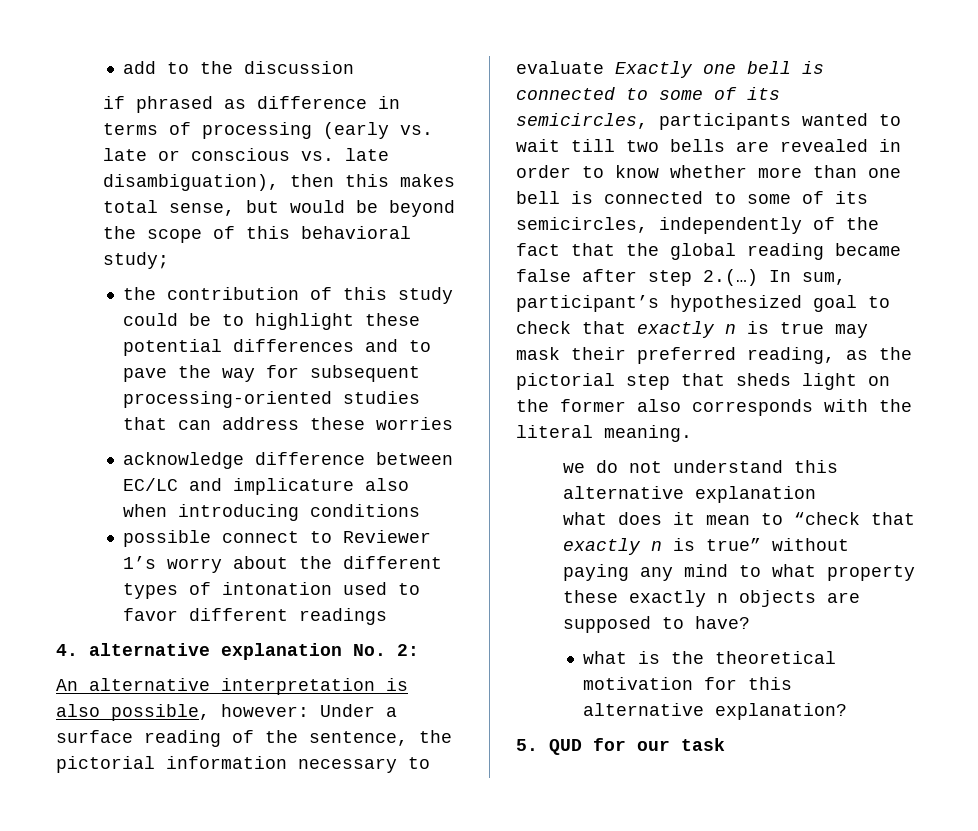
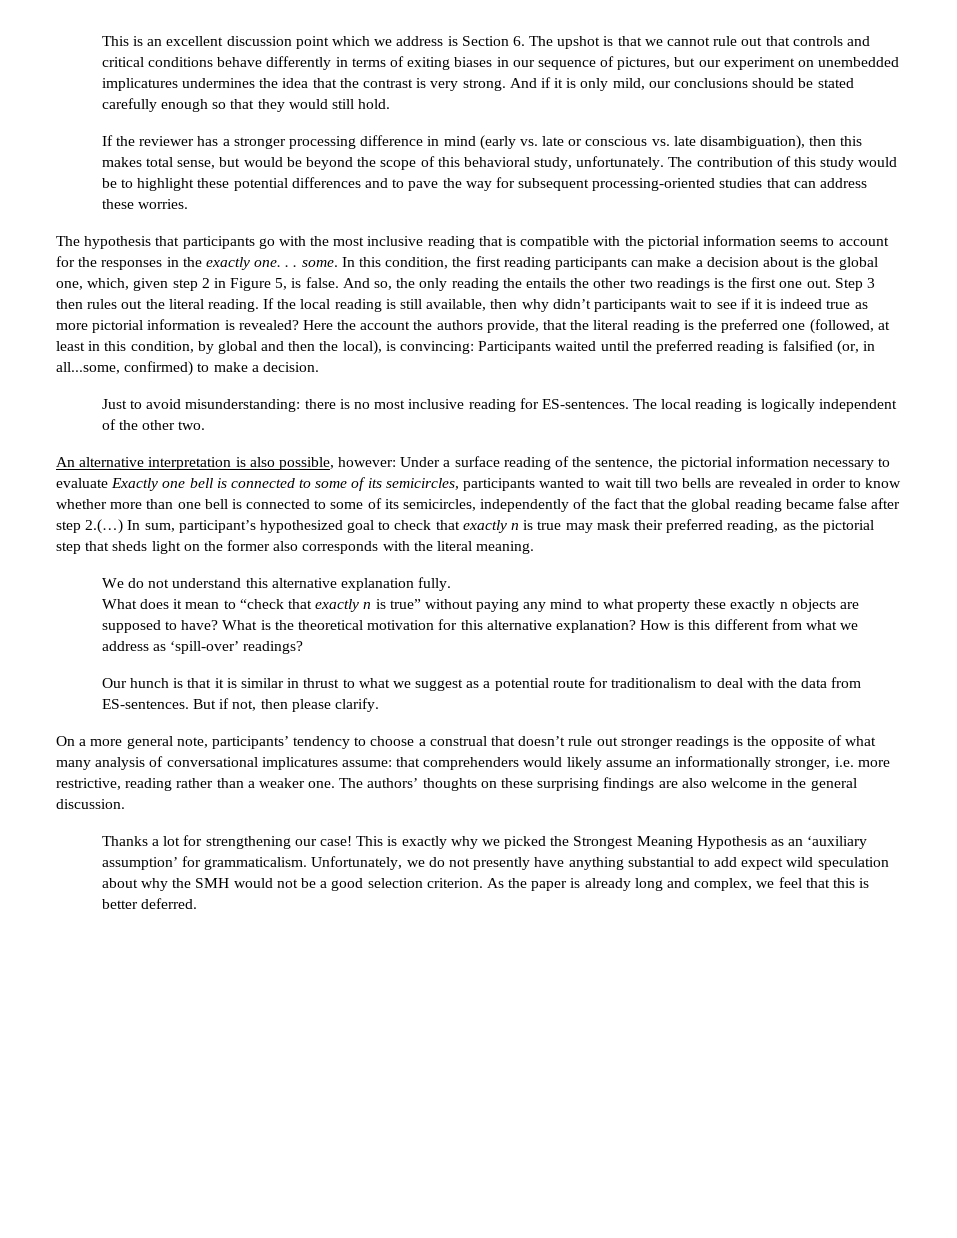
- add to the discussion
- if phrased as difference in terms of processing (early vs. late or conscious vs. late disambiguation), then this makes total sense, but would be beyond the scope of this behavioral study;
- the contribution of this study could be to highlight these potential differences and to pave the way for subsequent processing-oriented studies that can address these worries
- acknowledge difference between EC/LC and implicature also when introducing conditions
- possible connect to Reviewer 1’s worry about the different types of intonation used to favor different readings
- 4. alternative explanation No. 2:
+ This is an excellent discussion point which we address is Section 6. The upshot is that we cannot rule out that controls and critical conditions behave differently in terms of exiting biases in our sequence of pictures, but our experiment on unembedded implicatures undermines the idea that the contrast is very strong. And if it is only mild, our conclusions should be stated carefully enough so that they would still hold.
+ If the reviewer has a stronger processing difference in mind (early vs. late or conscious vs. late disambiguation), then this makes total sense, but would be beyond the scope of this behavioral study, unfortunately. The contribution of this study would be to highlight these potential differences and to pave the way for subsequent processing-oriented studies that can address these worries.
+ The hypothesis that participants go with the most inclusive reading that is compatible with the pictorial information seems to account for the responses in the exactly one. . . some. In this condition, the first reading participants can make a decision about is the global one, which, given step 2 in Figure 5, is false. And so, the only reading the entails the other two readings is the first one out. Step 3 then rules out the literal reading. If the local reading is still available, then why didn’t participants wait to see if it is indeed true as more pictorial information is revealed? Here the account the authors provide, that the literal reading is the preferred one (followed, at least in this condition, by global and then the local), is convincing: Participants waited until the preferred reading is falsified (or, in all...some, confirmed) to make a decision.
+ Just to avoid misunderstanding: there is no most inclusive reading for ES-sentences. The local reading is logically independent of the other two.
- we do not understand this alternative explanation
- what does it mean to “check that exactly n is true” without paying any mind to what property these exactly n objects are supposed to have?
- what is the theoretical motivation for this alternative explanation?
- 5. QUD for our task
+ We do not understand this alternative explanation fully.
+ What does it mean to “check that exactly n is true” without paying any mind to what property these exactly n objects are supposed to have? What is the theoretical motivation for this alternative explanation? How is this different from what we address as ‘spill-over’ readings?
+ Our hunch is that it is similar in thrust to what we suggest as a potential route for traditionalism to deal with the data from ES-sentences. But if not, then please clarify.
+ On a more general note, participants’ tendency to choose a construal that doesn’t rule out stronger readings is the opposite of what many analysis of conversational implicatures assume: that comprehenders would likely assume an informationally stronger, i.e. more restrictive, reading rather than a weaker one. The authors’ thoughts on these surprising findings are also welcome in the general discussion.
+ Thanks a lot for strengthening our case! This is exactly why we picked the Strongest Meaning Hypothesis as an ‘auxiliary assumption’ for grammaticalism. Unfortunately, we do not presently have anything substantial to add expect wild speculation about why the SMH would not be a good selection criterion. As the paper is already long and complex, we feel that this is better deferred.

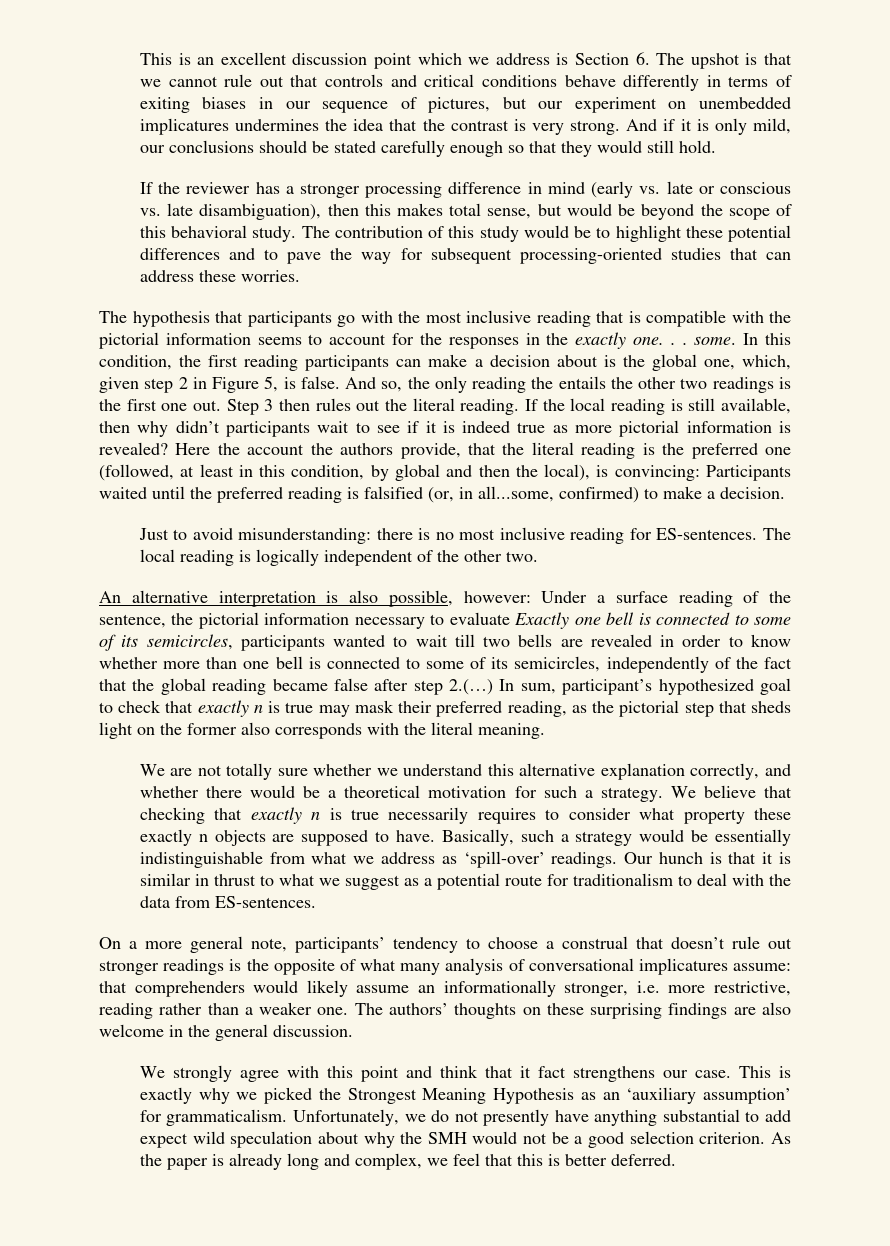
- If the reviewer has a stronger processing difference in mind (early vs. late or conscious vs. late disambiguation), then this makes total sense, but would be beyond the scope of this behavioral study, unfortunately.
+ If the reviewer has a stronger processing difference in mind (early vs. late or conscious vs. late disambiguation), then this makes total sense, but would be beyond the scope of this behavioral study.
- We do not understand this alternative explanation fully.
- What does it mean to “check that exactly n is true” without paying any mind to what property these exactly n objects are supposed to have? What is the theoretical motivation for this alternative explanation? How is this different from what we address as ‘spill-over’ readings?
- Our hunch is that it is similar in thrust to what we suggest as a potential route for traditionalism to deal with the data from ES-sentences. But if not, then please clarify.
+ We are not totally sure whether we understand this alternative explanation correctly, and whether there would be a theoretical motivation for such a strategy. We believe that checking that exactly n is true necessarily requires to consider what property these exactly n objects are supposed to have. Basically, such a strategy would be essentially indistinguishable from what we address as ‘spill-over’ readings. Our hunch is that it is similar in thrust to what we suggest as a potential route for traditionalism to deal with the data from ES-sentences.
- Thanks a lot for strengthening our case!
+ We strongly agree with this point and think that it fact strengthens our case.

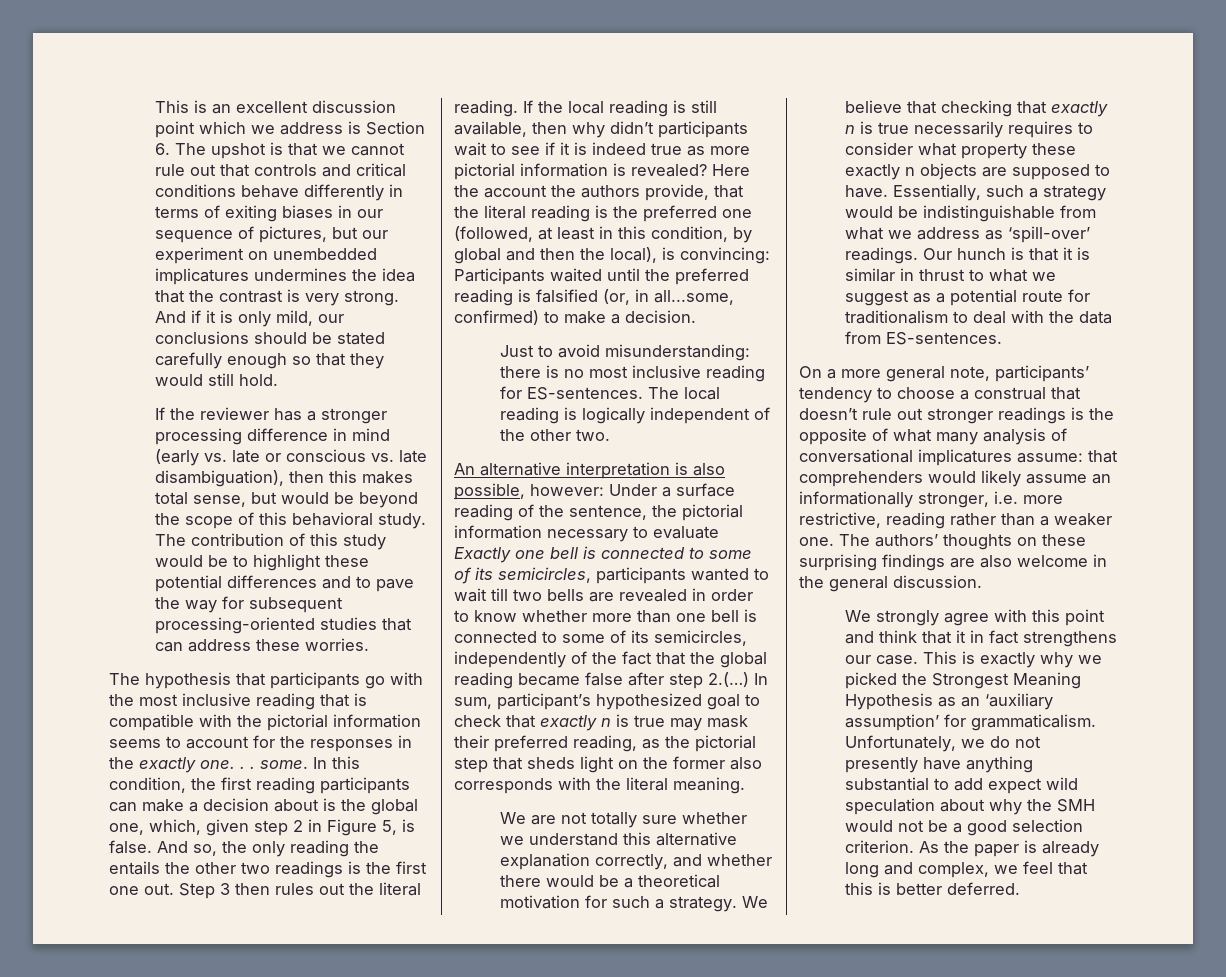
- Basically, such a strategy would be essentially indistinguishable from what we address as ‘spill-over’ readings.
+ Essentially, such a strategy would be indistinguishable from what we address as ‘spill-over’ readings.
- We strongly agree with this point and think that it fact strengthens our case.
+ We strongly agree with this point and think that it in fact strengthens our case.

